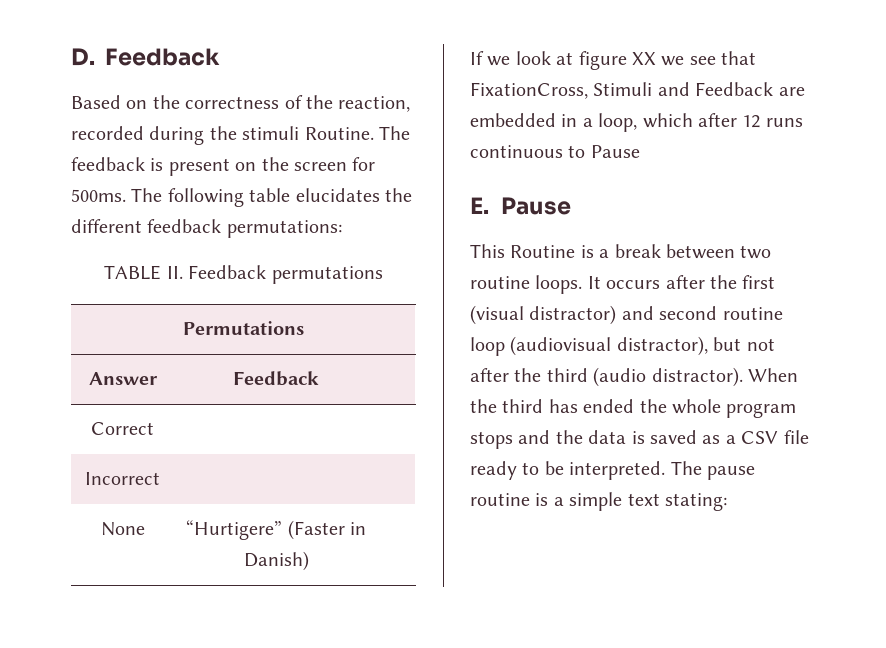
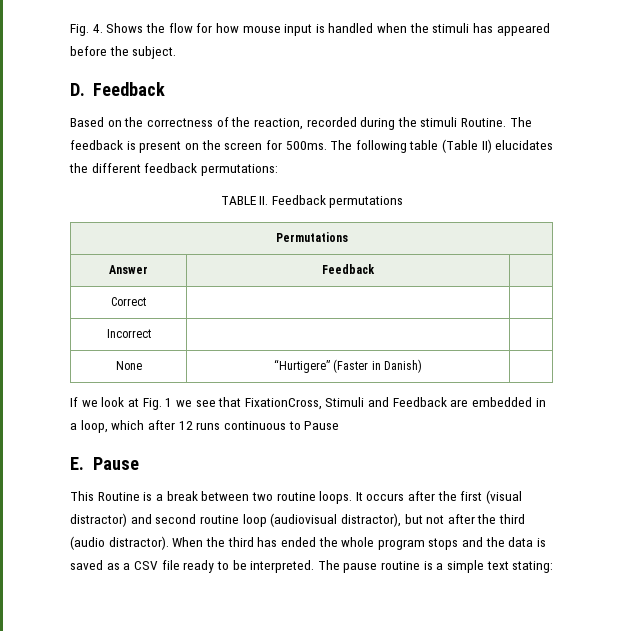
+ Fig. 4. Shows the flow for how mouse input is handled when the stimuli has appeared before the subject.
- The following table elucidates the different feedback permutations:
+ The following table (Table II) elucidates the different feedback permutations:
- If we look at figure XX we see that FixationCross, Stimuli and Feedback are embedded in a loop, which after 12 runs continuous to Pause
+ If we look at Fig. 1 we see that FixationCross, Stimuli and Feedback are embedded in a loop, which after 12 runs continuous to Pause

